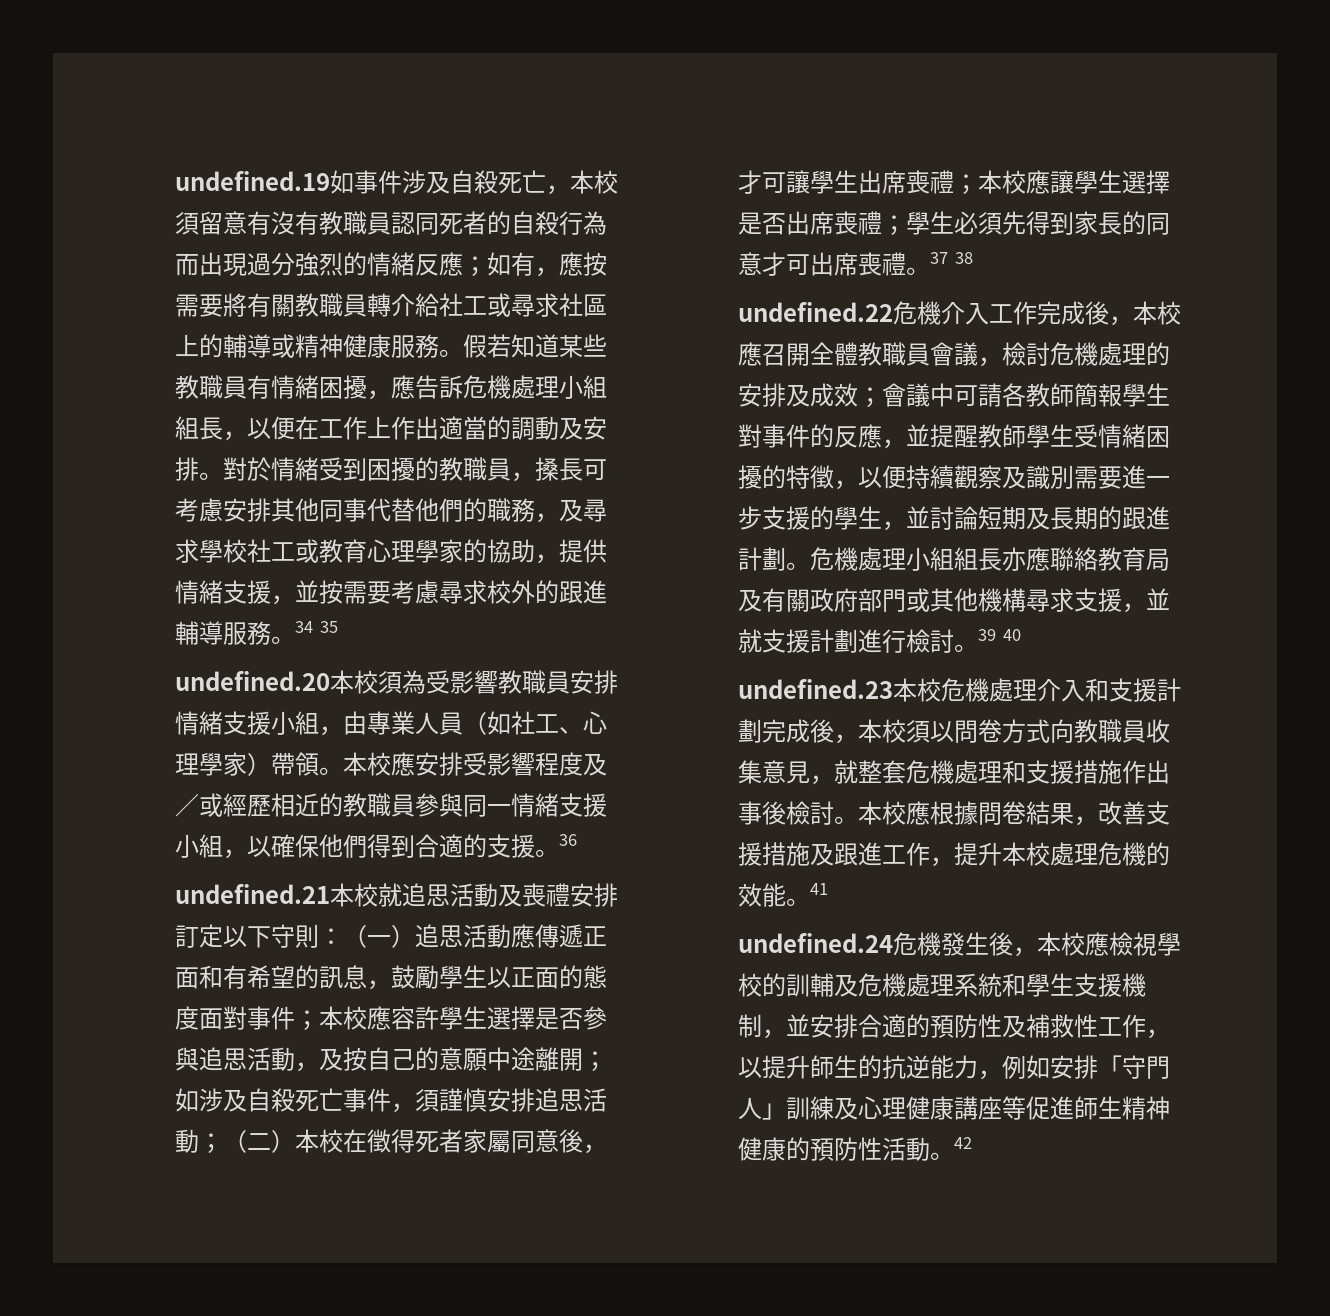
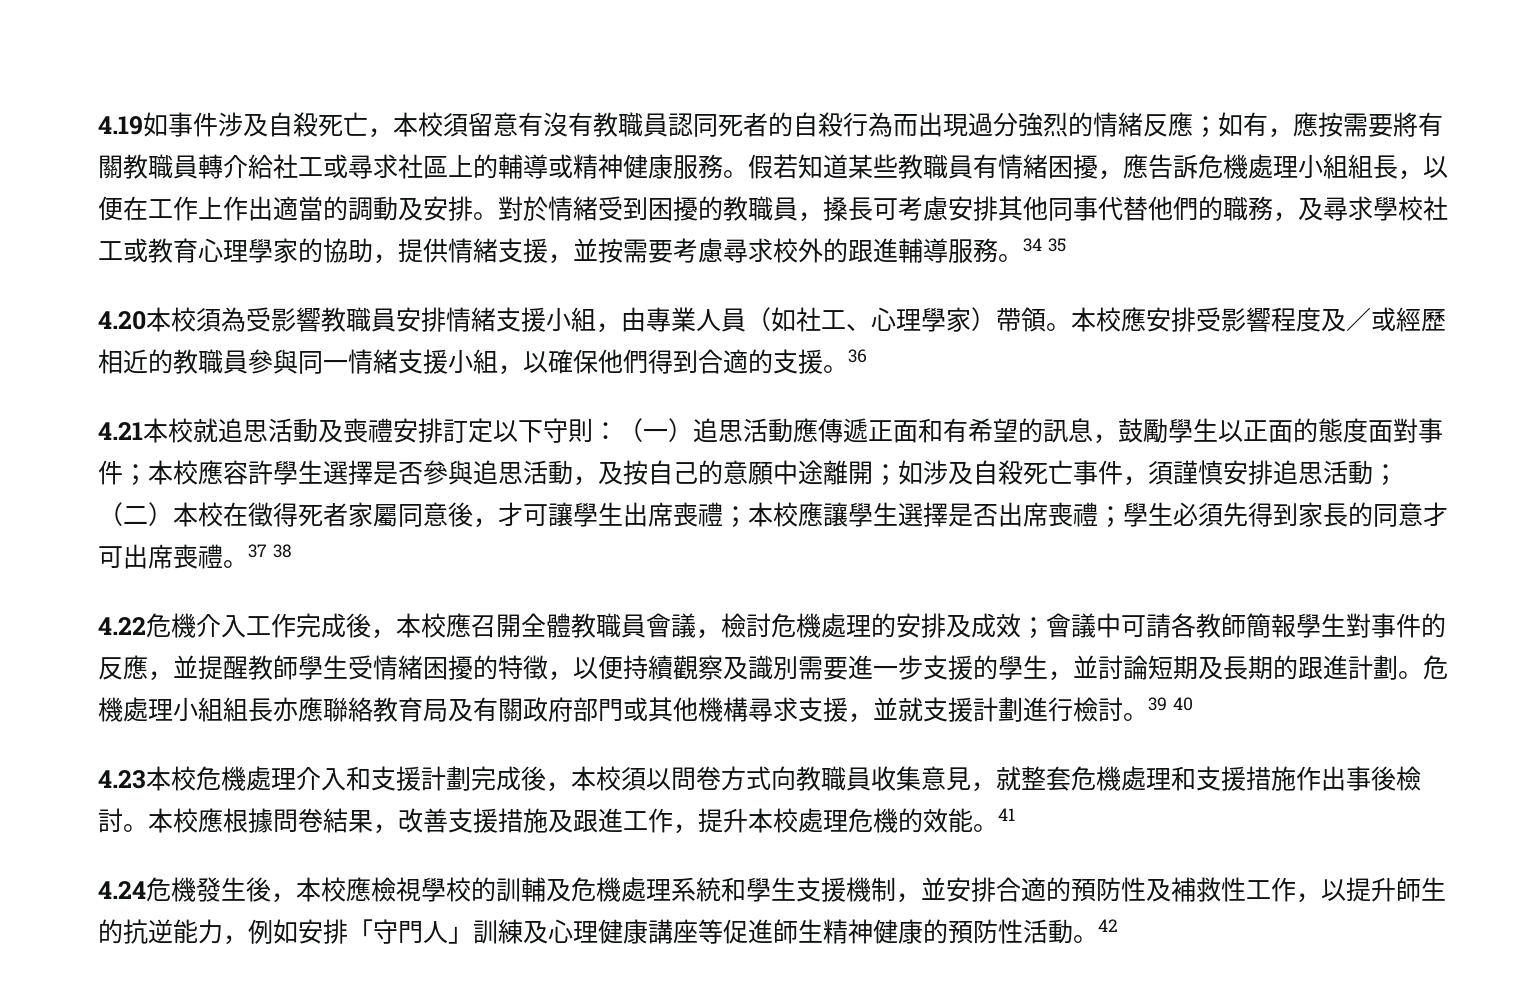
- undefined.19如事件涉及自殺死亡，本校須留意有沒有教職員認同死者的自殺行為而出現過分強烈的情緒反應；如有，應按需要將有關教職員轉介給社工或尋求社區上的輔導或精神健康服務。
+ 4.19如事件涉及自殺死亡，本校須留意有沒有教職員認同死者的自殺行為而出現過分強烈的情緒反應；如有，應按需要將有關教職員轉介給社工或尋求社區上的輔導或精神健康服務。
- undefined.20本校須為受影響教職員安排情緒支援小組，由專業人員（如社工、心理學家）帶領。
+ 4.20本校須為受影響教職員安排情緒支援小組，由專業人員（如社工、心理學家）帶領。
- undefined.21本校就追思活動及喪禮安排訂定以下守則：
+ 4.21本校就追思活動及喪禮安排訂定以下守則：
- undefined.22危機介入工作完成後，本校應召開全體教職員會議，檢討危機處理的安排及成效；會議中可請各教師簡報學生對事件的反應，並提醒教師學生受情緒困擾的特徵，以便持續觀察及識別需要進一步支援的學生，並討論短期及長期的跟進計劃。
+ 4.22危機介入工作完成後，本校應召開全體教職員會議，檢討危機處理的安排及成效；會議中可請各教師簡報學生對事件的反應，並提醒教師學生受情緒困擾的特徵，以便持續觀察及識別需要進一步支援的學生，並討論短期及長期的跟進計劃。
- undefined.23本校危機處理介入和支援計劃完成後，本校須以問卷方式向教職員收集意見，就整套危機處理和支援措施作出事後檢討。
+ 4.23本校危機處理介入和支援計劃完成後，本校須以問卷方式向教職員收集意見，就整套危機處理和支援措施作出事後檢討。
- undefined.24危機發生後，本校應檢視學校的訓輔及危機處理系統和學生支援機制，並安排合適的預防性及補救性工作，以提升師生的抗逆能力，例如安排「守門人」訓練及心理健康講座等促進師生精神健康的預防性活動。
+ 4.24危機發生後，本校應檢視學校的訓輔及危機處理系統和學生支援機制，並安排合適的預防性及補救性工作，以提升師生的抗逆能力，例如安排「守門人」訓練及心理健康講座等促進師生精神健康的預防性活動。

